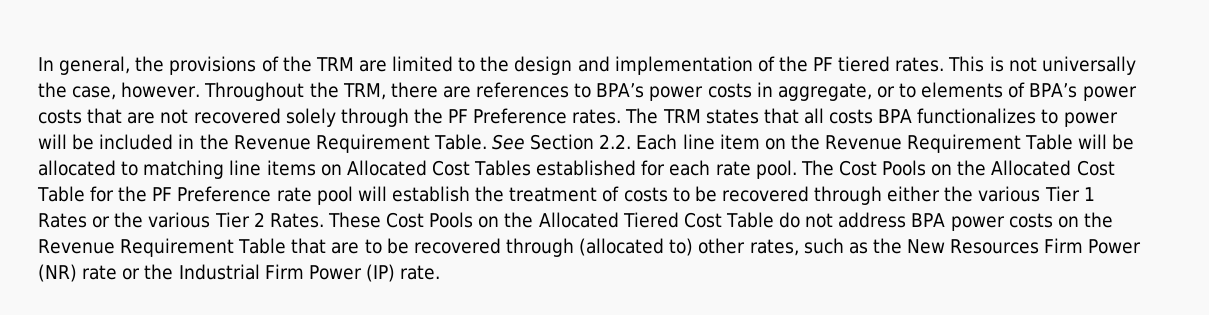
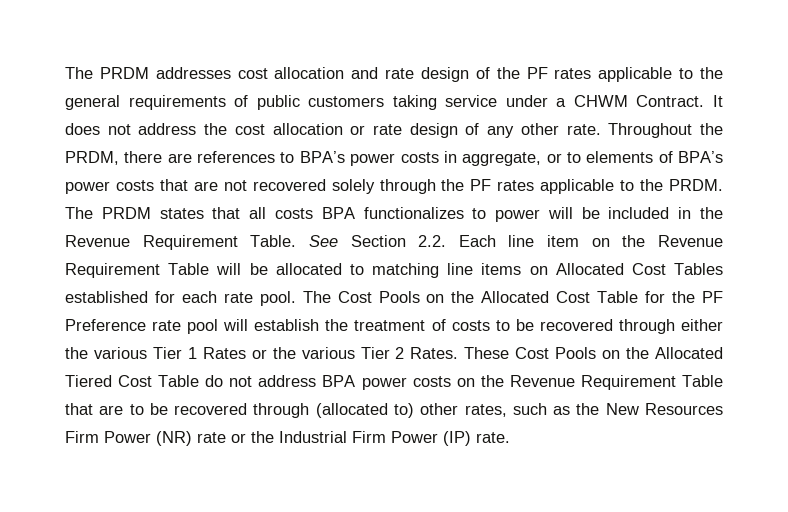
- In general, the provisions of the TRM are limited to the design and implementation of the PF tiered rates. This is not universally the case, however.
+ The PRDM addresses cost allocation and rate design of the PF rates applicable to the general requirements of public customers taking service under a CHWM Contract. It does not address the cost allocation or rate design of any other rate.
- Throughout the TRM, there are references to BPA’s power costs in aggregate, or to elements of BPA’s power costs that are not recovered solely through the PF Preference rates. The TRM states that all costs BPA functionalizes to power will be included in the Revenue Requirement Table.
+ Throughout the PRDM, there are references to BPA’s power costs in aggregate, or to elements of BPA’s power costs that are not recovered solely through the PF rates applicable to the PRDM. The PRDM states that all costs BPA functionalizes to power will be included in the Revenue Requirement Table.

